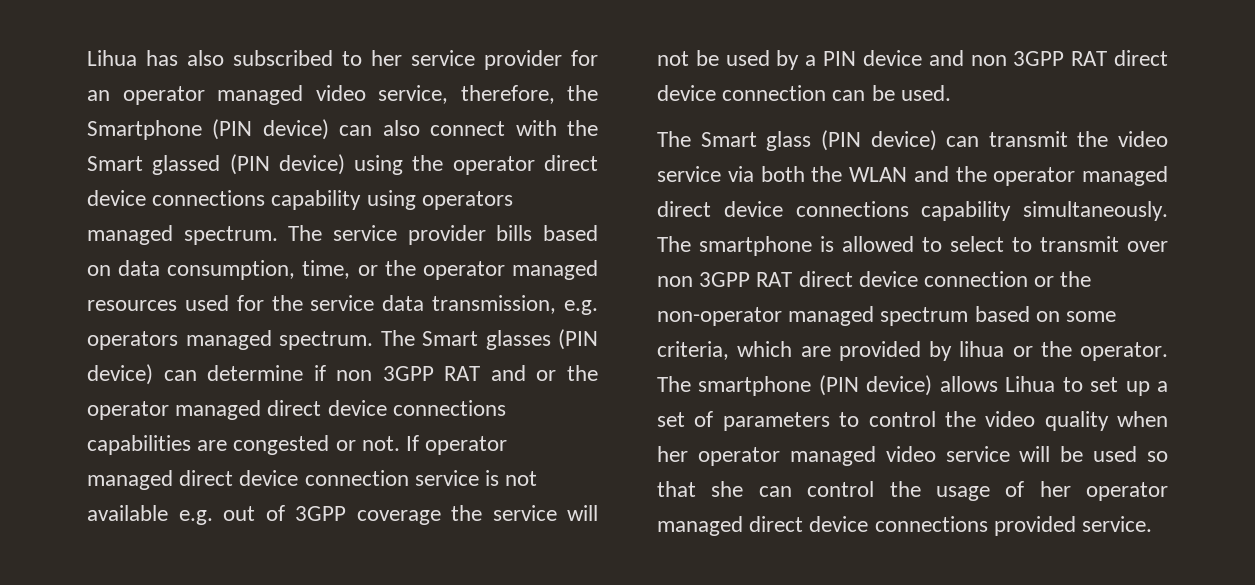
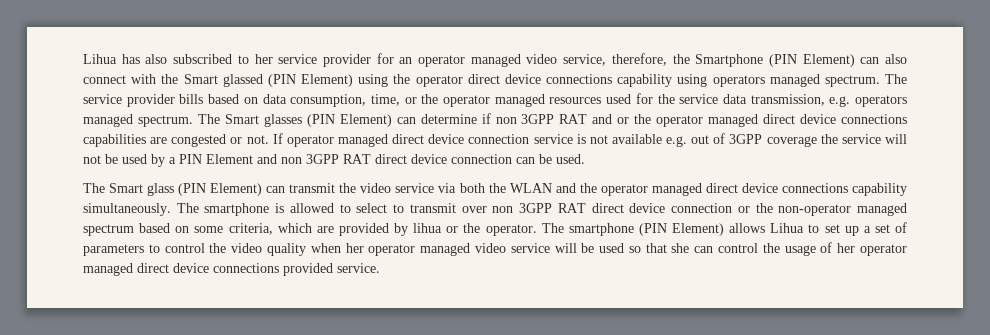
- Lihua has also subscribed to her service provider for an operator managed video service, therefore, the Smartphone (PIN device) can also connect with the Smart glassed (PIN device) using the operator direct device connections capability using operators managed spectrum.
+ Lihua has also subscribed to her service provider for an operator managed video service, therefore, the Smartphone (PIN Element) can also connect with the Smart glassed (PIN Element) using the operator direct device connections capability using operators managed spectrum.
- The Smart glasses (PIN device) can determine if non 3GPP RAT and or the operator managed direct device connections capabilities are congested or not.
+ The Smart glasses (PIN Element) can determine if non 3GPP RAT and or the operator managed direct device connections capabilities are congested or not.
- If operator managed direct device connection service is not available e.g. out of 3GPP coverage the service will not be used by a PIN device and non 3GPP RAT direct device connection can be used.
+ If operator managed direct device connection service is not available e.g. out of 3GPP coverage the service will not be used by a PIN Element and non 3GPP RAT direct device connection can be used.
- The Smart glass (PIN device) can transmit the video service via both the WLAN and the operator managed direct device connections capability simultaneously.
+ The Smart glass (PIN Element) can transmit the video service via both the WLAN and the operator managed direct device connections capability simultaneously.
- The smartphone (PIN device) allows Lihua to set up a set of parameters to control the video quality when her operator managed video service will be used so that she can control the usage of her operator managed direct device connections provided service.
+ The smartphone (PIN Element) allows Lihua to set up a set of parameters to control the video quality when her operator managed video service will be used so that she can control the usage of her operator managed direct device connections provided service.

